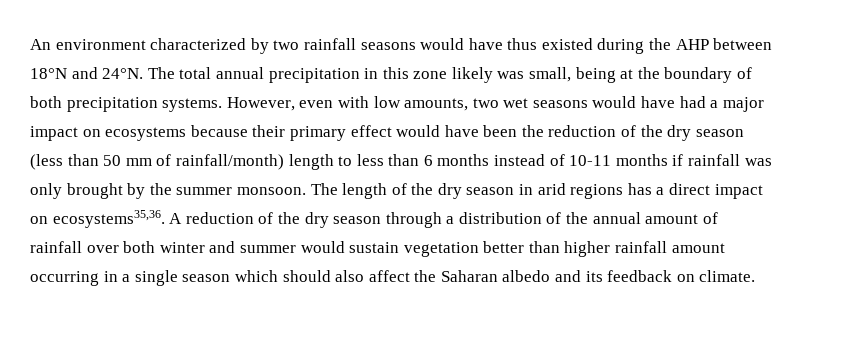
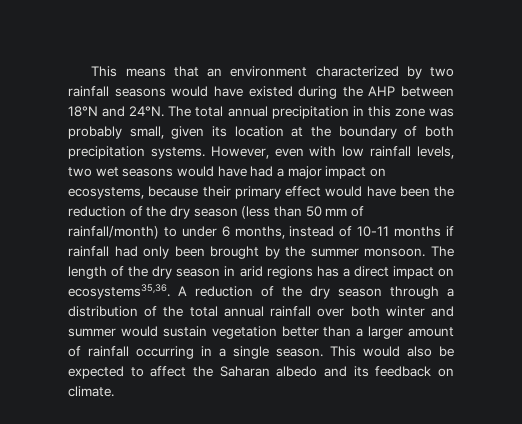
- An environment characterized by two rainfall seasons would have thus existed during the AHP between 18°N and 24°N.
+ This means that an environment characterized by two rainfall seasons would have existed during the AHP between 18°N and 24°N.
- The total annual precipitation in this zone likely was small, being at the boundary of both precipitation systems.
+ The total annual precipitation in this zone was probably small, given its location at the boundary of both precipitation systems.
- However, even with low amounts, two wet seasons would have had a major impact on ecosystems because their primary effect would have been the reduction of the dry season (less than 50 mm of rainfall/month) length to less than 6 months instead of 10-11 months if rainfall was only brought by the summer monsoon.
+ However, even with low rainfall levels, two wet seasons would have had a major impact on ecosystems, because their primary effect would have been the reduction of the dry season (less than 50 mm of rainfall/month) to under 6 months, instead of 10-11 months if rainfall had only been brought by the summer monsoon.
- A reduction of the dry season through a distribution of the annual amount of rainfall over both winter and summer would sustain vegetation better than higher rainfall amount occurring in a single season which should also affect the Saharan albedo and its feedback on climate.
+ A reduction of the dry season through a distribution of the total annual rainfall over both winter and summer would sustain vegetation better than a larger amount of rainfall occurring in a single season. This would also be expected to affect the Saharan albedo and its feedback on climate.

